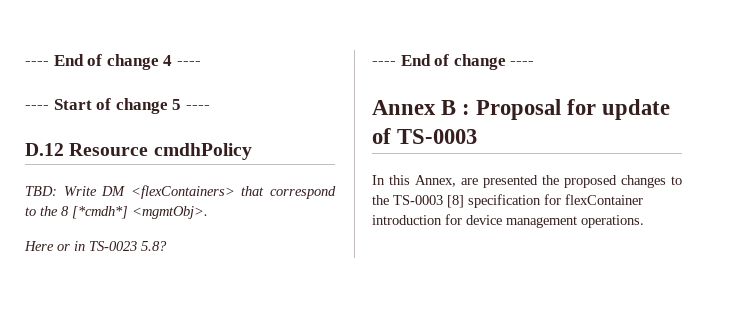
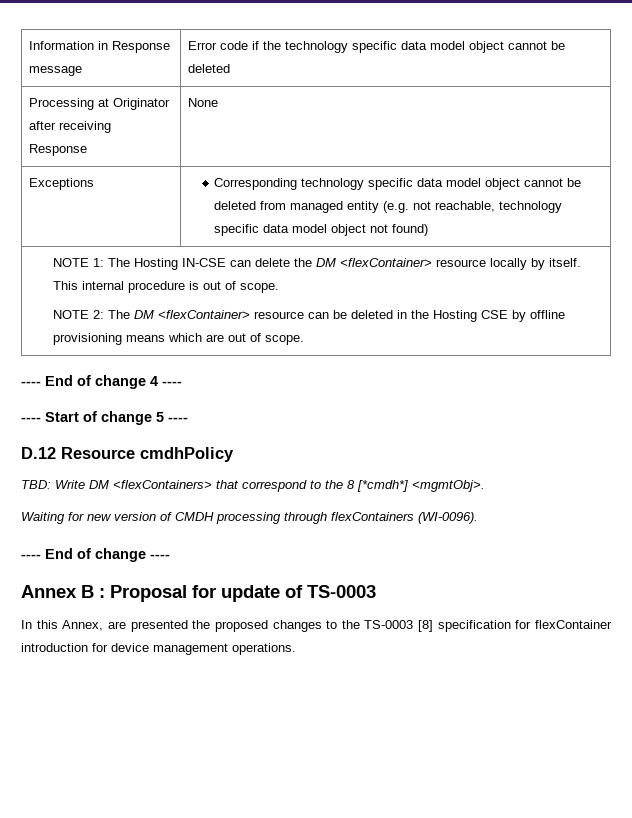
+ Information in Response message | Error code if the technology specific data model object cannot be deleted
+ Processing at Originator after receiving Response | None
+ Exceptions | Corresponding technology specific data model object cannot be deleted from managed entity (e.g. not reachable, technology specific data model object not found)
+ NOTE 1: The Hosting IN-CSE can delete the DM <flexContainer> resource locally by itself. This internal procedure is out of scope.
+ NOTE 2: The DM <flexContainer> resource can be deleted in the Hosting CSE by offline provisioning means which are out of scope.
- Here or in TS-0023 5.8?
+ Waiting for new version of CMDH processing through flexContainers (WI-0096).

